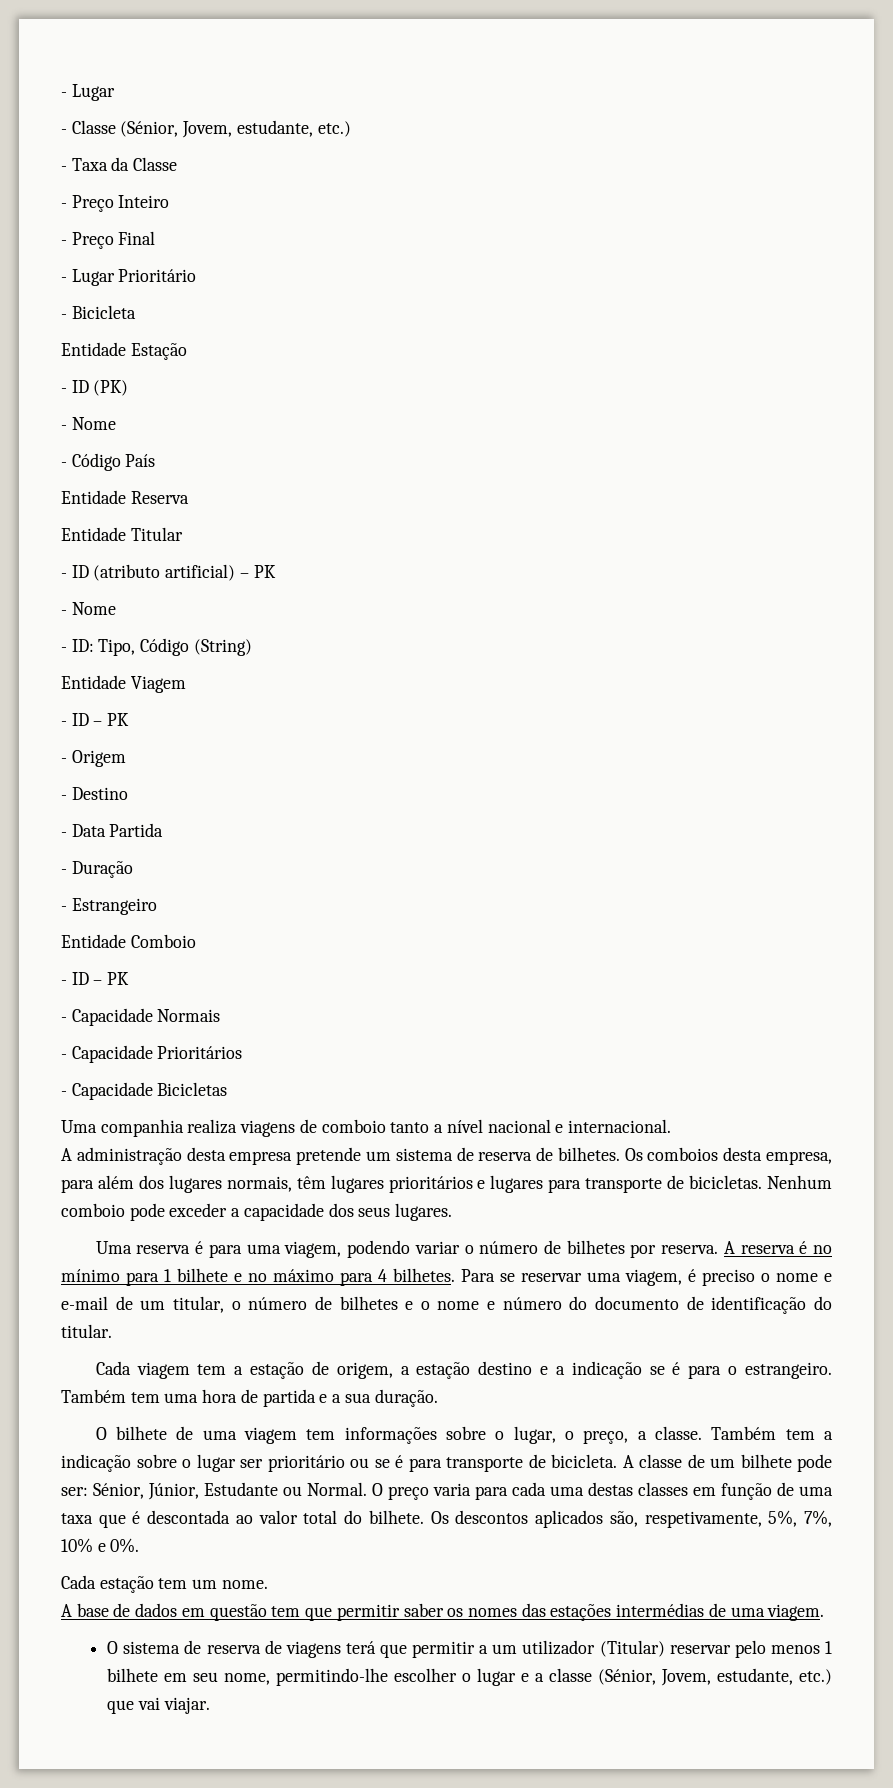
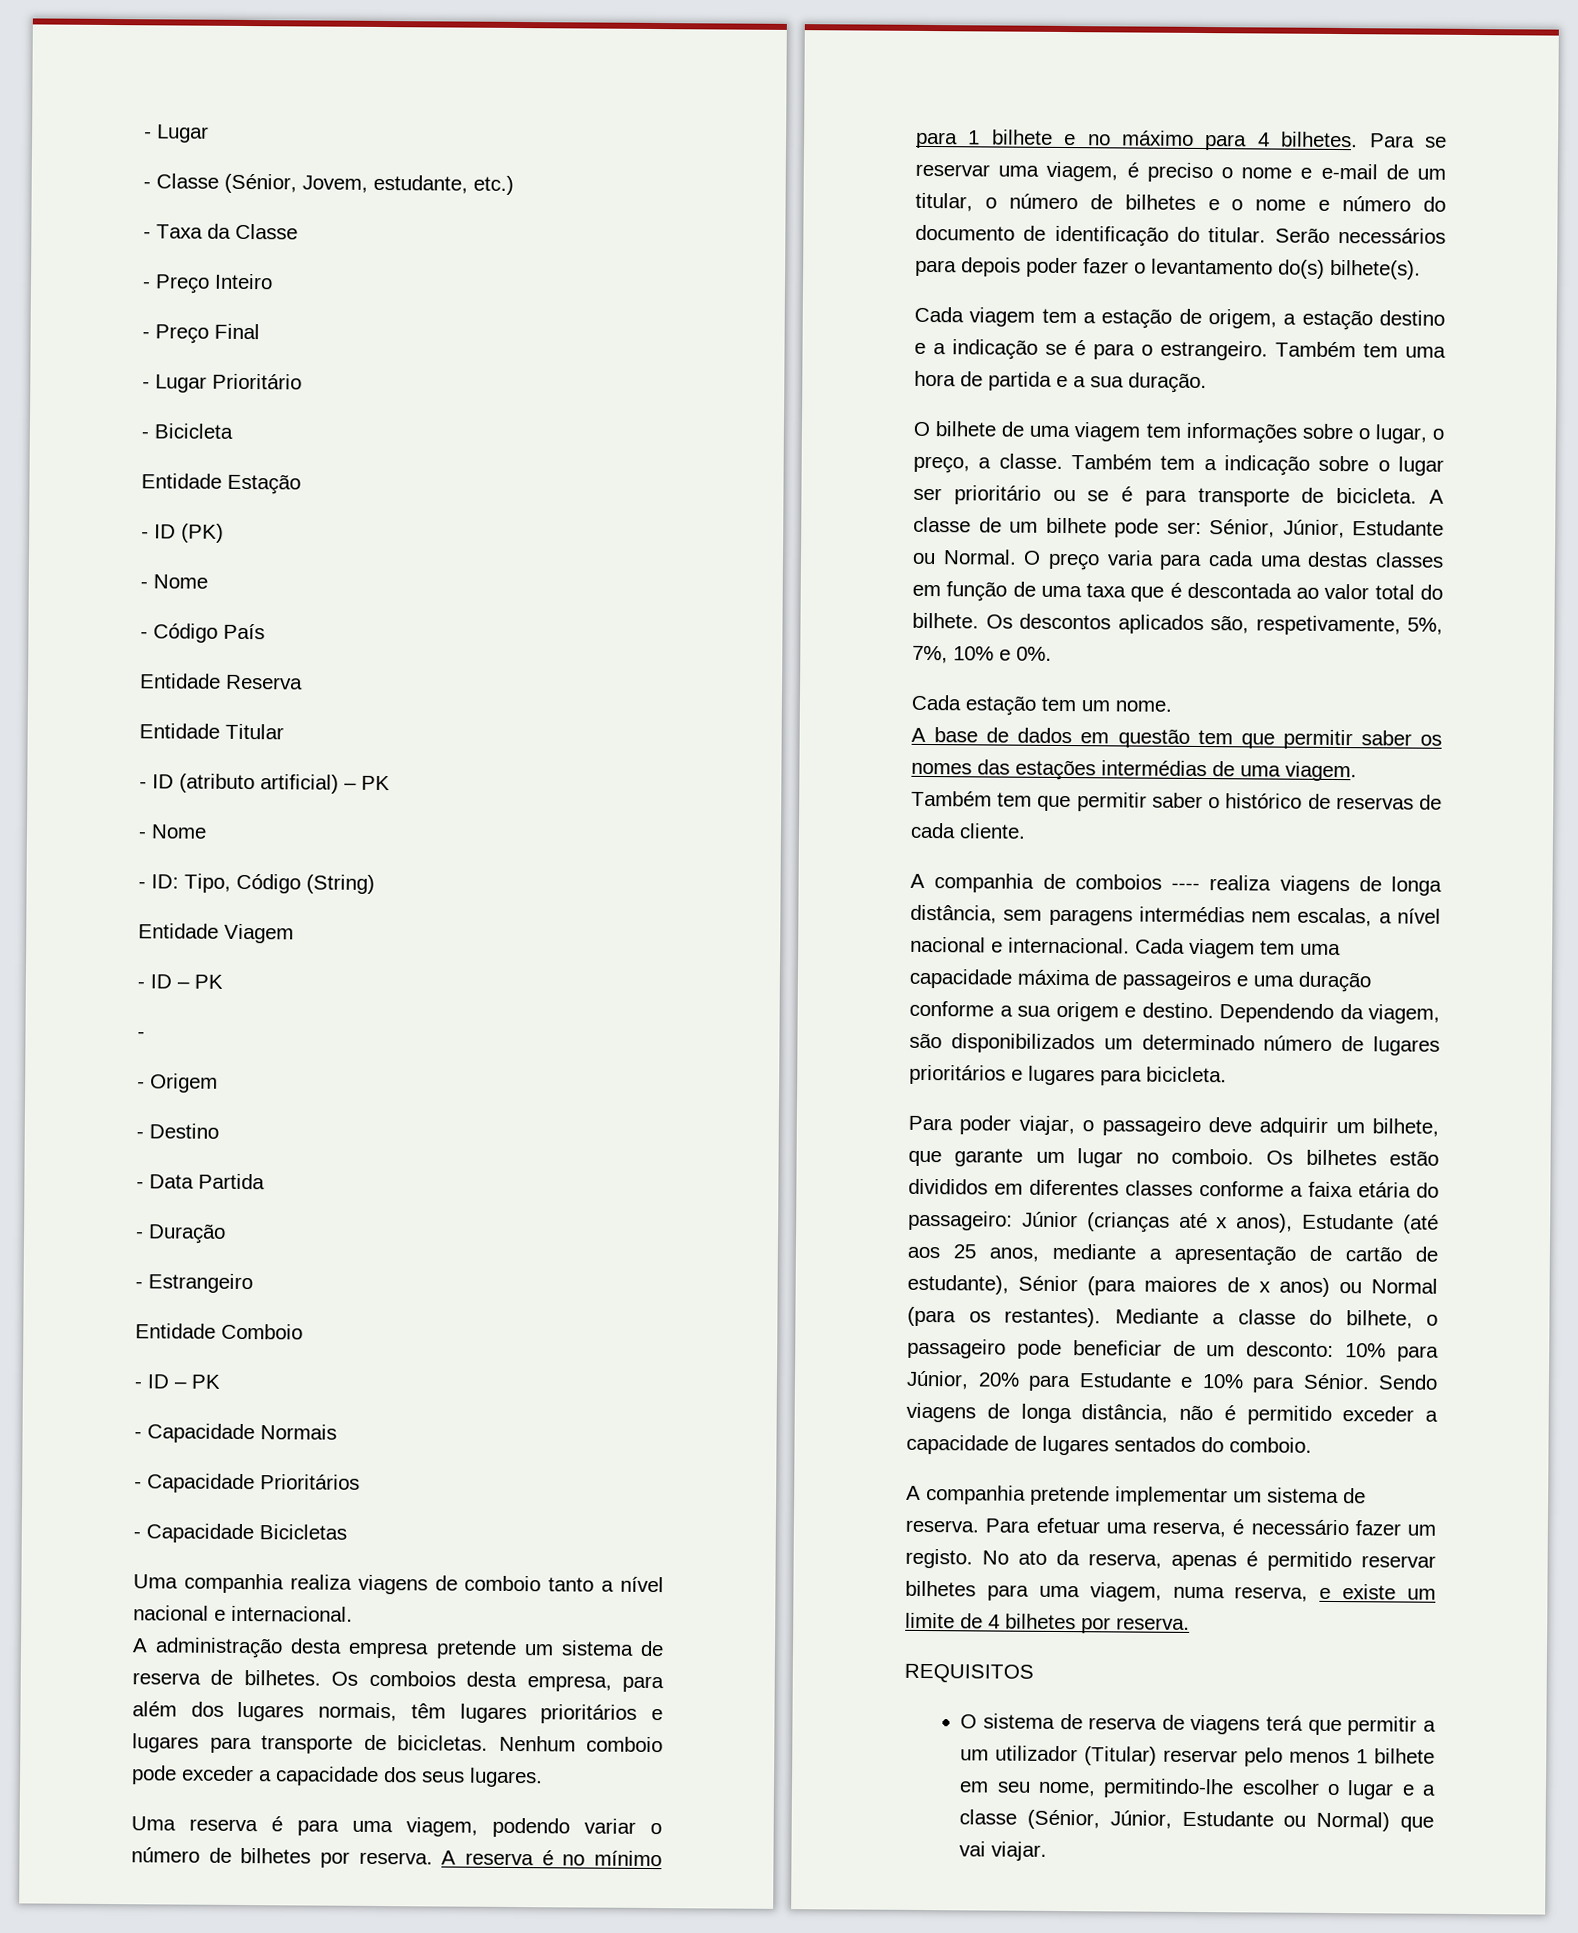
  Entidade Viagem
  - ID – PK
+ -
+ Serão necessários para depois poder fazer o levantamento do(s) bilhete(s).
+ Também tem que permitir saber o histórico de reservas de cada cliente.
+ A companhia de comboios ---- realiza viagens de longa distância, sem paragens intermédias nem escalas, a nível nacional e internacional. Cada viagem tem uma capacidade máxima de passageiros e uma duração conforme a sua origem e destino. Dependendo da viagem, são disponibilizados um determinado número de lugares prioritários e lugares para bicicleta.
+ Para poder viajar, o passageiro deve adquirir um bilhete, que garante um lugar no comboio. Os bilhetes estão divididos em diferentes classes conforme a faixa etária do passageiro: Júnior (crianças até x anos), Estudante (até aos 25 anos, mediante a apresentação de cartão de estudante), Sénior (para maiores de x anos) ou Normal (para os restantes). Mediante a classe do bilhete, o passageiro pode beneficiar de um desconto: 10% para Júnior, 20% para Estudante e 10% para Sénior. Sendo viagens de longa distância, não é permitido exceder a capacidade de lugares sentados do comboio.
+ A companhia pretende implementar um sistema de reserva. Para efetuar uma reserva, é necessário fazer um registo. No ato da reserva, apenas é permitido reservar bilhetes para uma viagem, numa reserva, e existe um limite de 4 bilhetes por reserva.
+ REQUISITOS
- O sistema de reserva de viagens terá que permitir a um utilizador (Titular) reservar pelo menos 1 bilhete em seu nome, permitindo-lhe escolher o lugar e a classe (Sénior, Jovem, estudante, etc.) que vai viajar.
+ O sistema de reserva de viagens terá que permitir a um utilizador (Titular) reservar pelo menos 1 bilhete em seu nome, permitindo-lhe escolher o lugar e a classe (Sénior, Júnior, Estudante ou Normal) que vai viajar.

